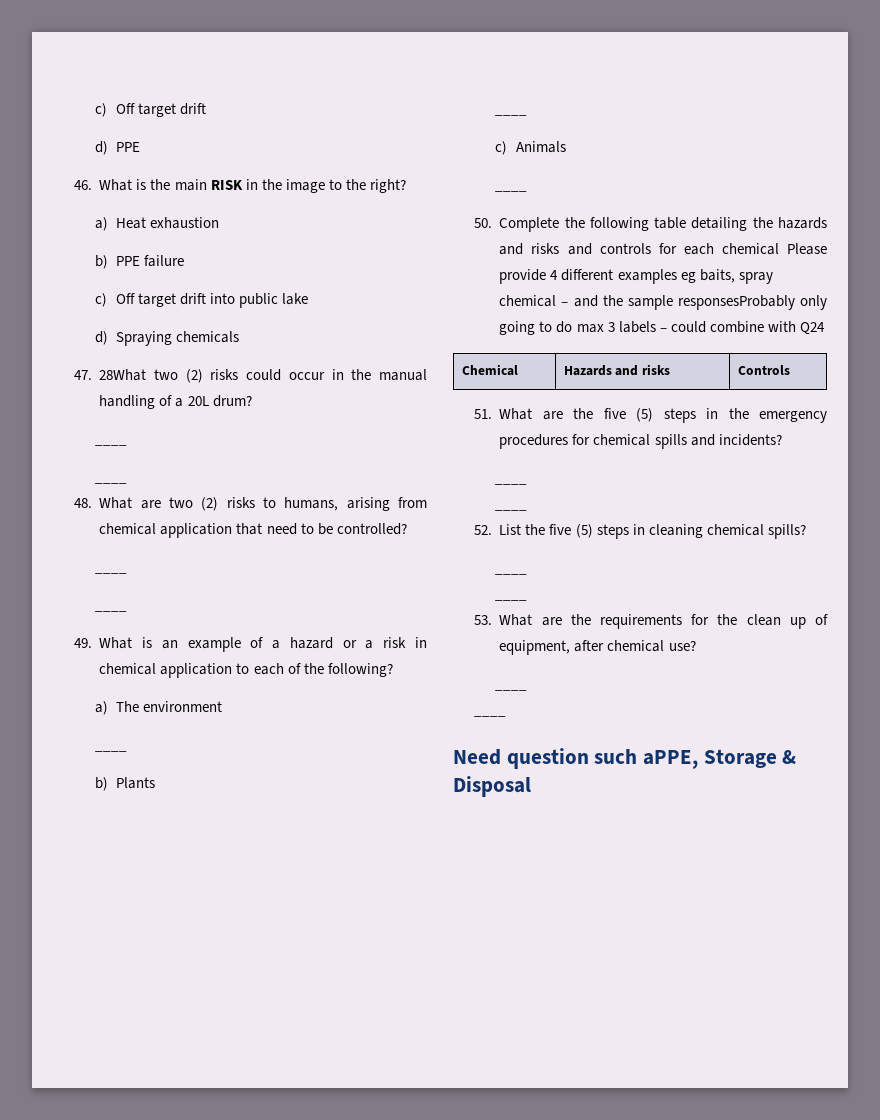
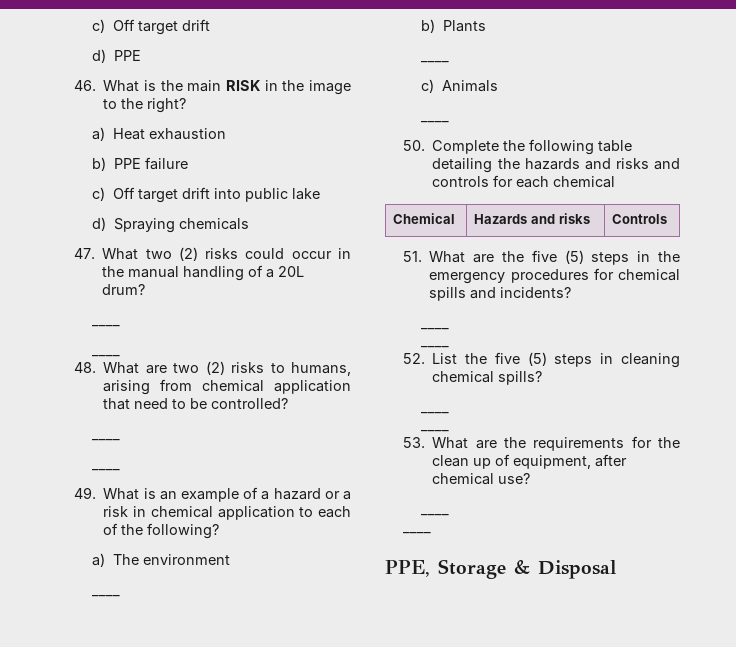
- 47. 28What two (2) risks could occur in the manual handling of a 20L drum?
+ 47. What two (2) risks could occur in the manual handling of a 20L drum?
- 50. Complete the following table detailing the hazards and risks and controls for each chemical Please provide 4 different examples eg baits, spray chemical – and the sample responsesProbably only going to do max 3 labels – could combine with Q24
+ 50. Complete the following table detailing the hazards and risks and controls for each chemical
- Need question such aPPE, Storage & Disposal
+ PPE, Storage & Disposal

